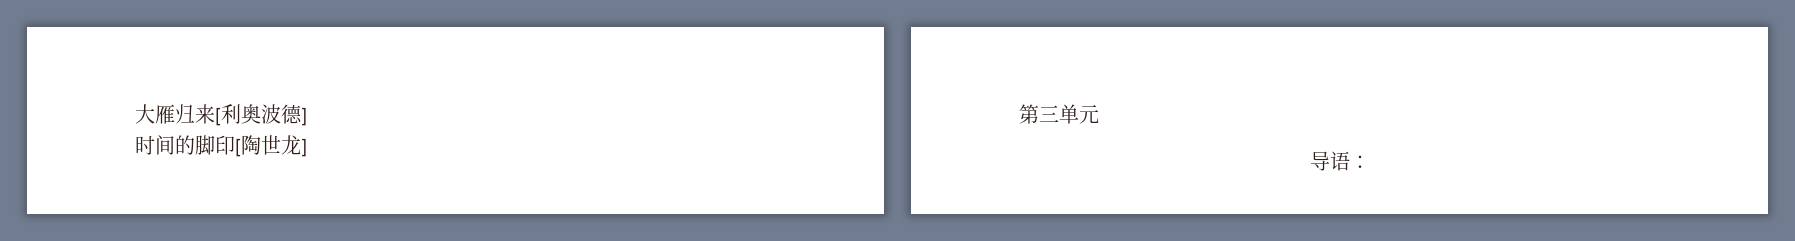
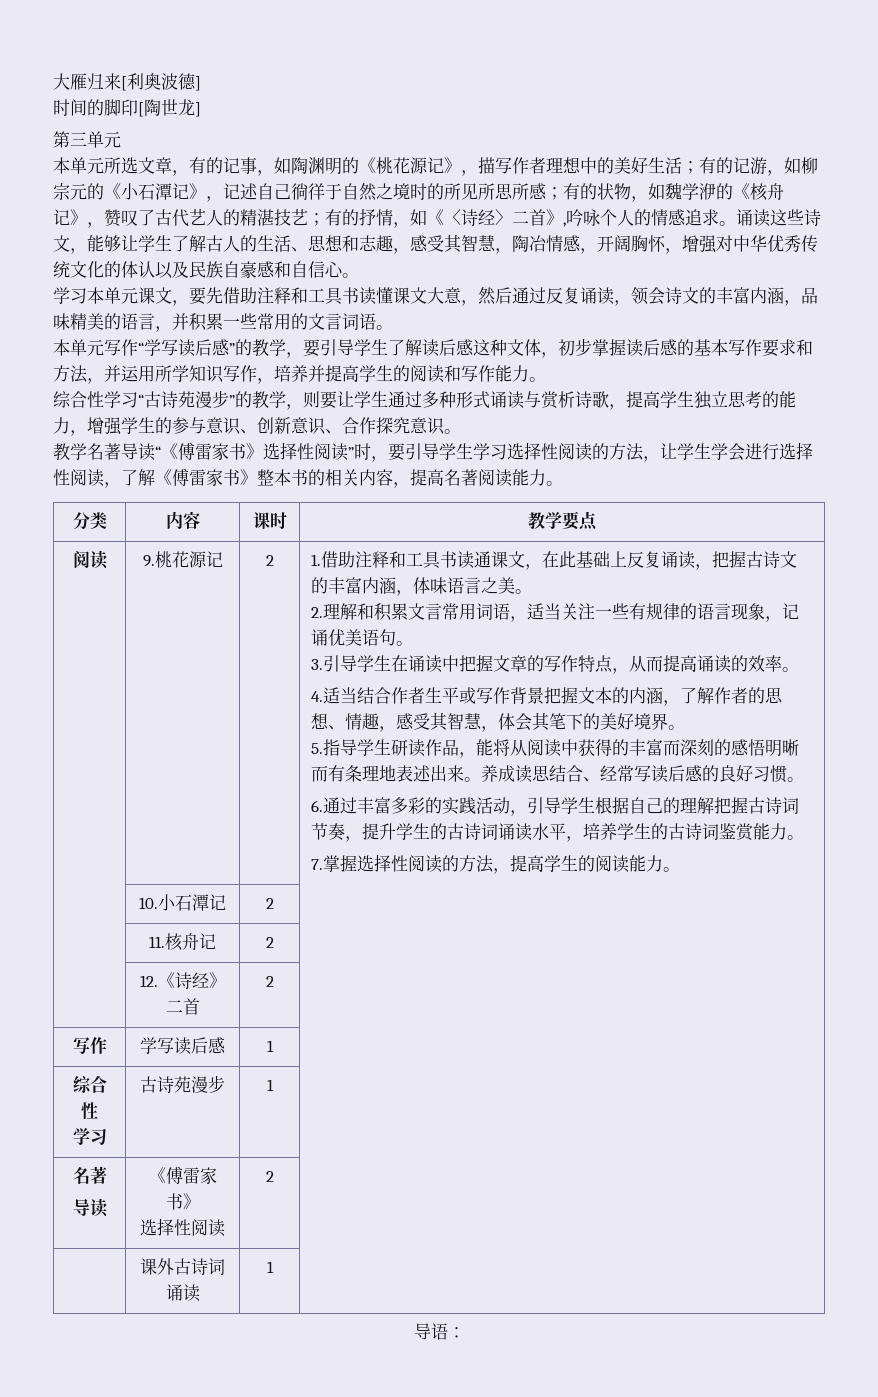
+ 本单元所选文章，有的记事，如陶渊明的《桃花源记》，描写作者理想中的美好生活；有的记游，如柳宗元的《小石潭记》，记述自己徜徉于自然之境时的所见所思所感；有的状物，如魏学洢的《核舟记》，赞叹了古代艺人的精湛技艺；有的抒情，如《〈诗经〉二首》,吟咏个人的情感追求。诵读这些诗文，能够让学生了解古人的生活、思想和志趣，感受其智慧，陶冶情感，开阔胸怀，增强对中华优秀传统文化的体认以及民族自豪感和自信心。
+ 学习本单元课文，要先借助注释和工具书读懂课文大意，然后通过反复诵读，领会诗文的丰富内涵，品味精美的语言，并积累一些常用的文言词语。
+ 本单元写作“学写读后感”的教学，要引导学生了解读后感这种文体，初步掌握读后感的基本写作要求和方法，并运用所学知识写作，培养并提高学生的阅读和写作能力。
+ 综合性学习“古诗苑漫步”的教学，则要让学生通过多种形式诵读与赏析诗歌，提高学生独立思考的能力，增强学生的参与意识、创新意识、合作探究意识。
+ 教学名著导读“《傅雷家书》选择性阅读”时，要引导学生学习选择性阅读的方法，让学生学会进行选择性阅读，了解《傅雷家书》整本书的相关内容，提高名著阅读能力。
+ 分类 | 内容 | 课时 | 教学要点
+ 阅读 | 9.桃花源记 | 2 | 1.借助注释和工具书读通课文，在此基础上反复诵读，把握古诗文的丰富内涵，体味语言之美。
+ 2.理解和积累文言常用词语，适当关注一些有规律的语言现象，记诵优美语句。
+ 3.引导学生在诵读中把握文章的写作特点，从而提高诵读的效率。
+ 4.适当结合作者生平或写作背景把握文本的内涵，了解作者的思想、情趣，感受其智慧，体会其笔下的美好境界。
+ 5.指导学生研读作品，能将从阅读中获得的丰富而深刻的感悟明晰而有条理地表述出来。养成读思结合、经常写读后感的良好习惯。
+ 6.通过丰富多彩的实践活动，引导学生根据自己的理解把握古诗词节奏，提升学生的古诗词诵读水平，培养学生的古诗词鉴赏能力。
+ 7.掌握选择性阅读的方法，提高学生的阅读能力。
+ | 10.小石潭记 | 2 |
+ | 11.核舟记 | 2 |
+ | 12.《诗经》二首 | 2 |
+ 写作 | 学写读后感 | 1 |
+ 综合性
+ 学习 | 古诗苑漫步 | 1 |
+ 名著
+ 导读 | 《傅雷家书》
+ 选择性阅读 | 2 |
+ | 课外古诗词诵读 | 1 |

